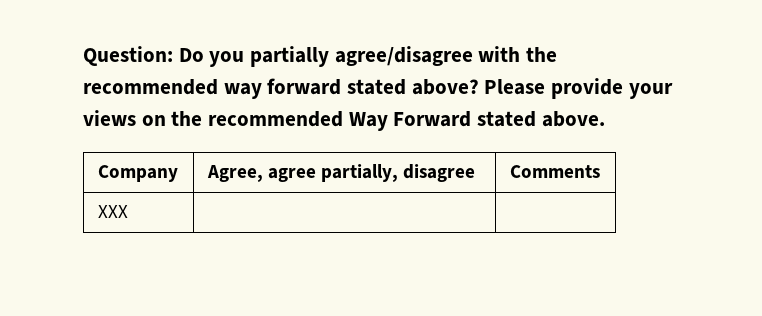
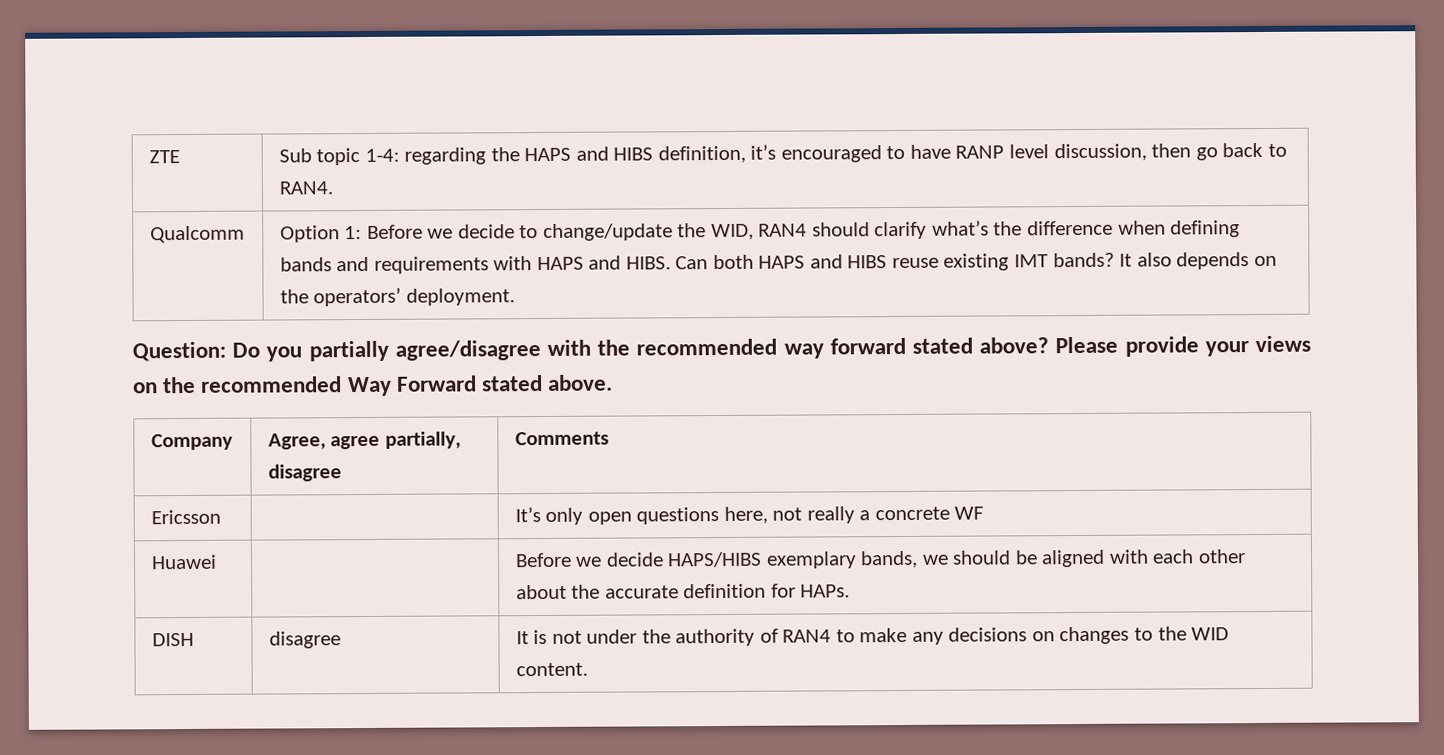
+ ZTE | Sub topic 1-4: regarding the HAPS and HIBS definition, it’s encouraged to have RANP level discussion, then go back to RAN4.
+ Qualcomm | Option 1: Before we decide to change/update the WID, RAN4 should clarify what’s the difference when defining bands and requirements with HAPS and HIBS. Can both HAPS and HIBS reuse existing IMT bands? It also depends on the operators’ deployment.
- XXX | |
+ Ericsson | | It’s only open questions here, not really a concrete WF
+ Huawei | | Before we decide HAPS/HIBS exemplary bands, we should be aligned with each other about the accurate definition for HAPs.
+ DISH | disagree | It is not under the authority of RAN4 to make any decisions on changes to the WID content.

